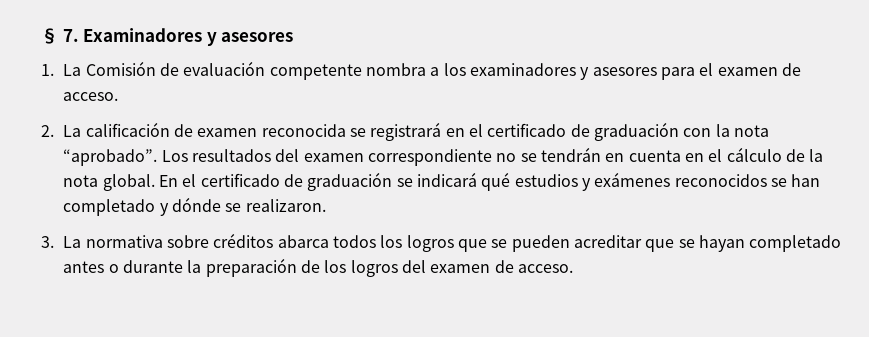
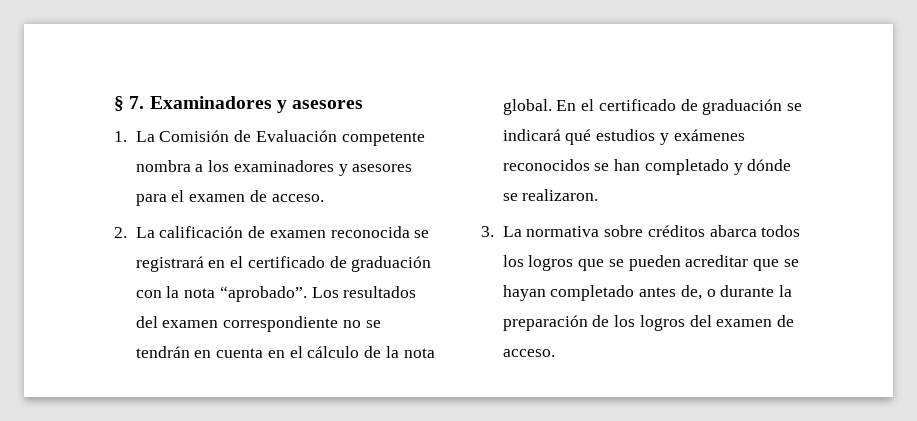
- 1. La Comisión de evaluación competente nombra a los examinadores y asesores para el examen de acceso.
+ 1. La Comisión de Evaluación competente nombra a los examinadores y asesores para el examen de acceso.
- 3. La normativa sobre créditos abarca todos los logros que se pueden acreditar que se hayan completado antes o durante la preparación de los logros del examen de acceso.
+ 3. La normativa sobre créditos abarca todos los logros que se pueden acreditar que se hayan completado antes de, o durante la preparación de los logros del examen de acceso.

